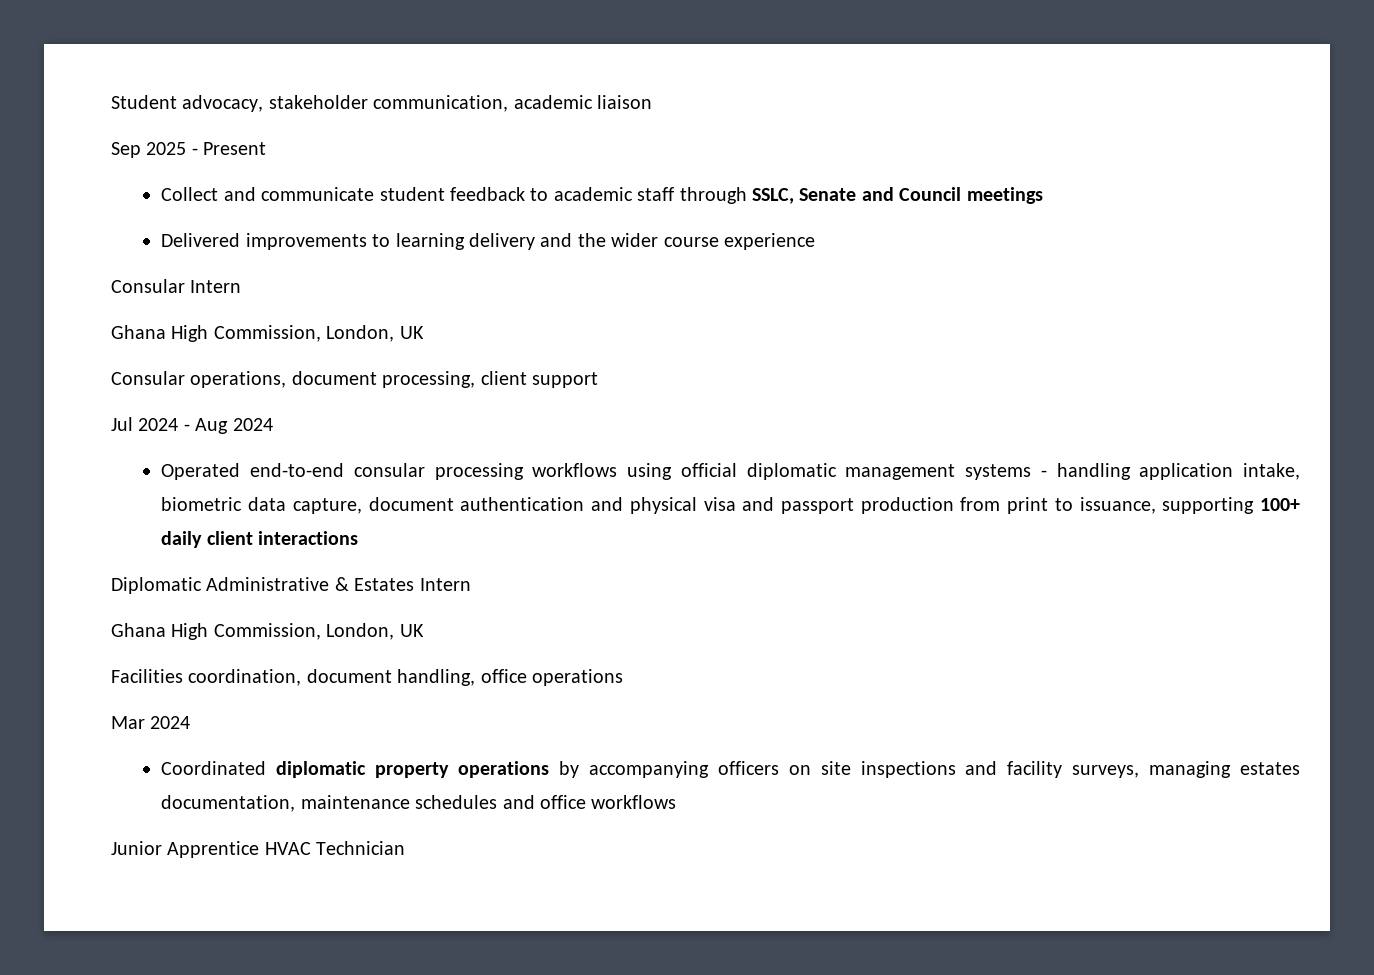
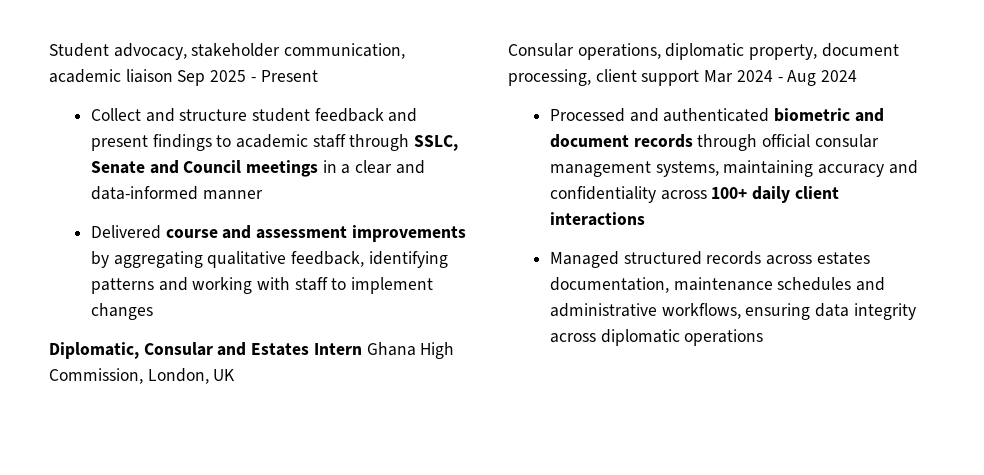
- Student advocacy, stakeholder communication, academic liaison
- Sep 2025 - Present
+ Student advocacy, stakeholder communication, academic liaison Sep 2025 - Present
- Collect and communicate student feedback to academic staff through SSLC, Senate and Council meetings
- Delivered improvements to learning delivery and the wider course experience
- Consular Intern
- Ghana High Commission, London, UK
+ Collect and structure student feedback and present findings to academic staff through SSLC, Senate and Council meetings in a clear and data-informed manner
+ Delivered course and assessment improvements by aggregating qualitative feedback, identifying patterns and working with staff to implement changes
+ Diplomatic, Consular and Estates Intern Ghana High Commission, London, UK
- Consular operations, document processing, client support
- Jul 2024 - Aug 2024
+ Consular operations, diplomatic property, document processing, client support Mar 2024 - Aug 2024
- Operated end-to-end consular processing workflows using official diplomatic management systems - handling application intake, biometric data capture, document authentication and physical visa and passport production from print to issuance, supporting 100+ daily client interactions
- Diplomatic Administrative & Estates Intern
- Ghana High Commission, London, UK
- Facilities coordination, document handling, office operations
- Mar 2024
- Coordinated diplomatic property operations by accompanying officers on site inspections and facility surveys, managing estates documentation, maintenance schedules and office workflows
- Junior Apprentice HVAC Technician
+ Processed and authenticated biometric and document records through official consular management systems, maintaining accuracy and confidentiality across 100+ daily client interactions
+ Managed structured records across estates documentation, maintenance schedules and administrative workflows, ensuring data integrity across diplomatic operations

